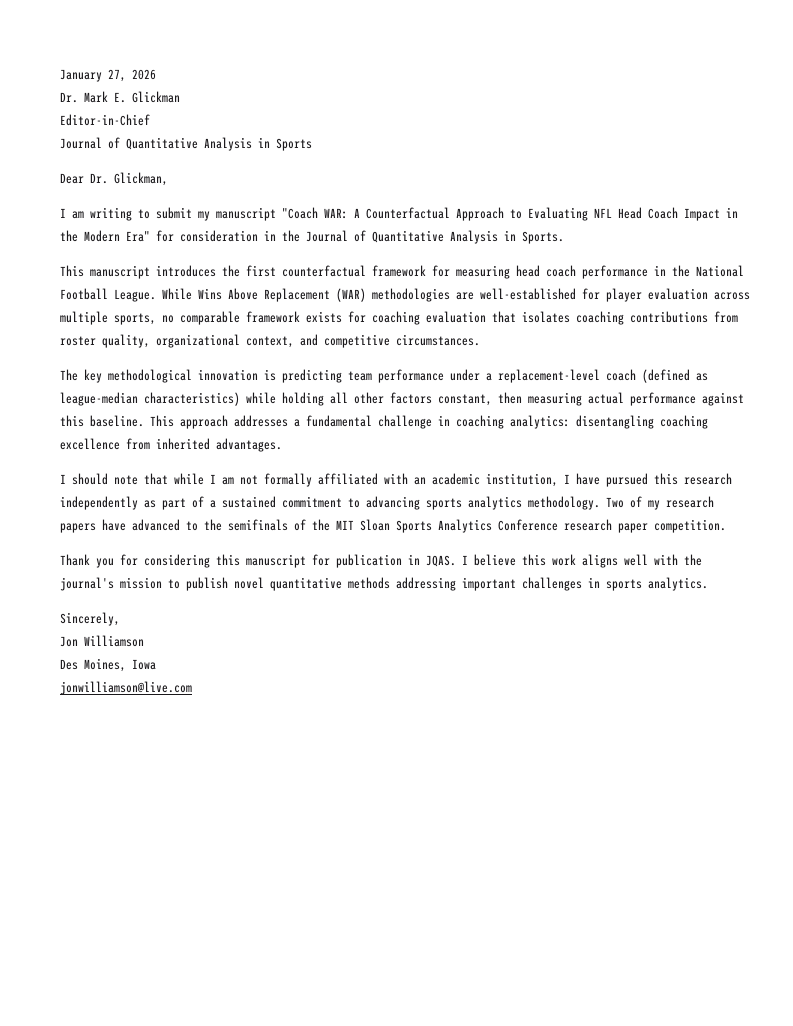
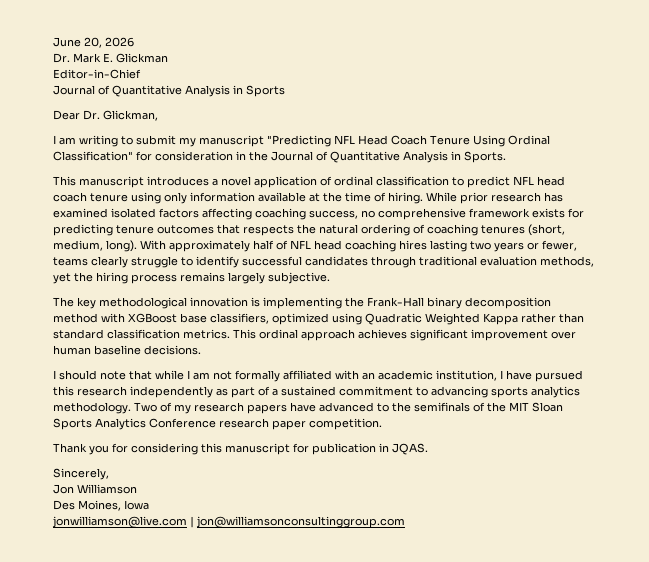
- January 27, 2026
+ June 20, 2026
- I am writing to submit my manuscript "Coach WAR: A Counterfactual Approach to Evaluating NFL Head Coach Impact in the Modern Era" for consideration in the Journal of Quantitative Analysis in Sports.
+ I am writing to submit my manuscript "Predicting NFL Head Coach Tenure Using Ordinal Classification" for consideration in the Journal of Quantitative Analysis in Sports.
- This manuscript introduces the first counterfactual framework for measuring head coach performance in the National Football League. While Wins Above Replacement (WAR) methodologies are well-established for player evaluation across multiple sports, no comparable framework exists for coaching evaluation that isolates coaching contributions from roster quality, organizational context, and competitive circumstances.
+ This manuscript introduces a novel application of ordinal classification to predict NFL head coach tenure using only information available at the time of hiring. While prior research has examined isolated factors affecting coaching success, no comprehensive framework exists for predicting tenure outcomes that respects the natural ordering of coaching tenures (short, medium, long). With approximately half of NFL head coaching hires lasting two years or fewer, teams clearly struggle to identify successful candidates through traditional evaluation methods, yet the hiring process remains largely subjective.
- The key methodological innovation is predicting team performance under a replacement-level coach (defined as league-median characteristics) while holding all other factors constant, then measuring actual performance against this baseline. This approach addresses a fundamental challenge in coaching analytics: disentangling coaching excellence from inherited advantages.
+ The key methodological innovation is implementing the Frank-Hall binary decomposition method with XGBoost base classifiers, optimized using Quadratic Weighted Kappa rather than standard classification metrics. This ordinal approach achieves significant improvement over human baseline decisions.
- I believe this work aligns well with the journal's mission to publish novel quantitative methods addressing important challenges in sports analytics.
- jonwilliamson@live.com
+ jonwilliamson@live.com | jon@williamsonconsultinggroup.com

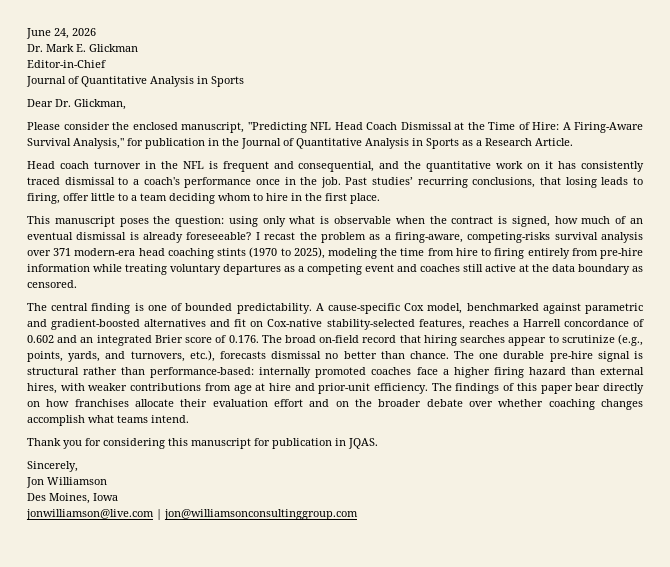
- June 20, 2026
+ June 24, 2026
- I am writing to submit my manuscript "Predicting NFL Head Coach Tenure Using Ordinal Classification" for consideration in the Journal of Quantitative Analysis in Sports.
- This manuscript introduces a novel application of ordinal classification to predict NFL head coach tenure using only information available at the time of hiring. While prior research has examined isolated factors affecting coaching success, no comprehensive framework exists for predicting tenure outcomes that respects the natural ordering of coaching tenures (short, medium, long). With approximately half of NFL head coaching hires lasting two years or fewer, teams clearly struggle to identify successful candidates through traditional evaluation methods, yet the hiring process remains largely subjective.
- The key methodological innovation is implementing the Frank-Hall binary decomposition method with XGBoost base classifiers, optimized using Quadratic Weighted Kappa rather than standard classification metrics. This ordinal approach achieves significant improvement over human baseline decisions.
- I should note that while I am not formally affiliated with an academic institution, I have pursued this research independently as part of a sustained commitment to advancing sports analytics methodology. Two of my research papers have advanced to the semifinals of the MIT Sloan Sports Analytics Conference research paper competition.
+ Please consider the enclosed manuscript, "Predicting NFL Head Coach Dismissal at the Time of Hire: A Firing-Aware Survival Analysis," for publication in the Journal of Quantitative Analysis in Sports as a Research Article.
+ Head coach turnover in the NFL is frequent and consequential, and the quantitative work on it has consistently traced dismissal to a coach's performance once in the job. Past studies’ recurring conclusions, that losing leads to firing, offer little to a team deciding whom to hire in the first place.
+ This manuscript poses the question: using only what is observable when the contract is signed, how much of an eventual dismissal is already foreseeable? I recast the problem as a firing-aware, competing-risks survival analysis over 371 modern-era head coaching stints (1970 to 2025), modeling the time from hire to firing entirely from pre-hire information while treating voluntary departures as a competing event and coaches still active at the data boundary as censored.
+ The central finding is one of bounded predictability. A cause-specific Cox model, benchmarked against parametric and gradient-boosted alternatives and fit on Cox-native stability-selected features, reaches a Harrell concordance of 0.602 and an integrated Brier score of 0.176. The broad on-field record that hiring searches appear to scrutinize (e.g., points, yards, and turnovers, etc.), forecasts dismissal no better than chance. The one durable pre-hire signal is structural rather than performance-based: internally promoted coaches face a higher firing hazard than external hires, with weaker contributions from age at hire and prior-unit efficiency. The findings of this paper bear directly on how franchises allocate their evaluation effort and on the broader debate over whether coaching changes accomplish what teams intend.

